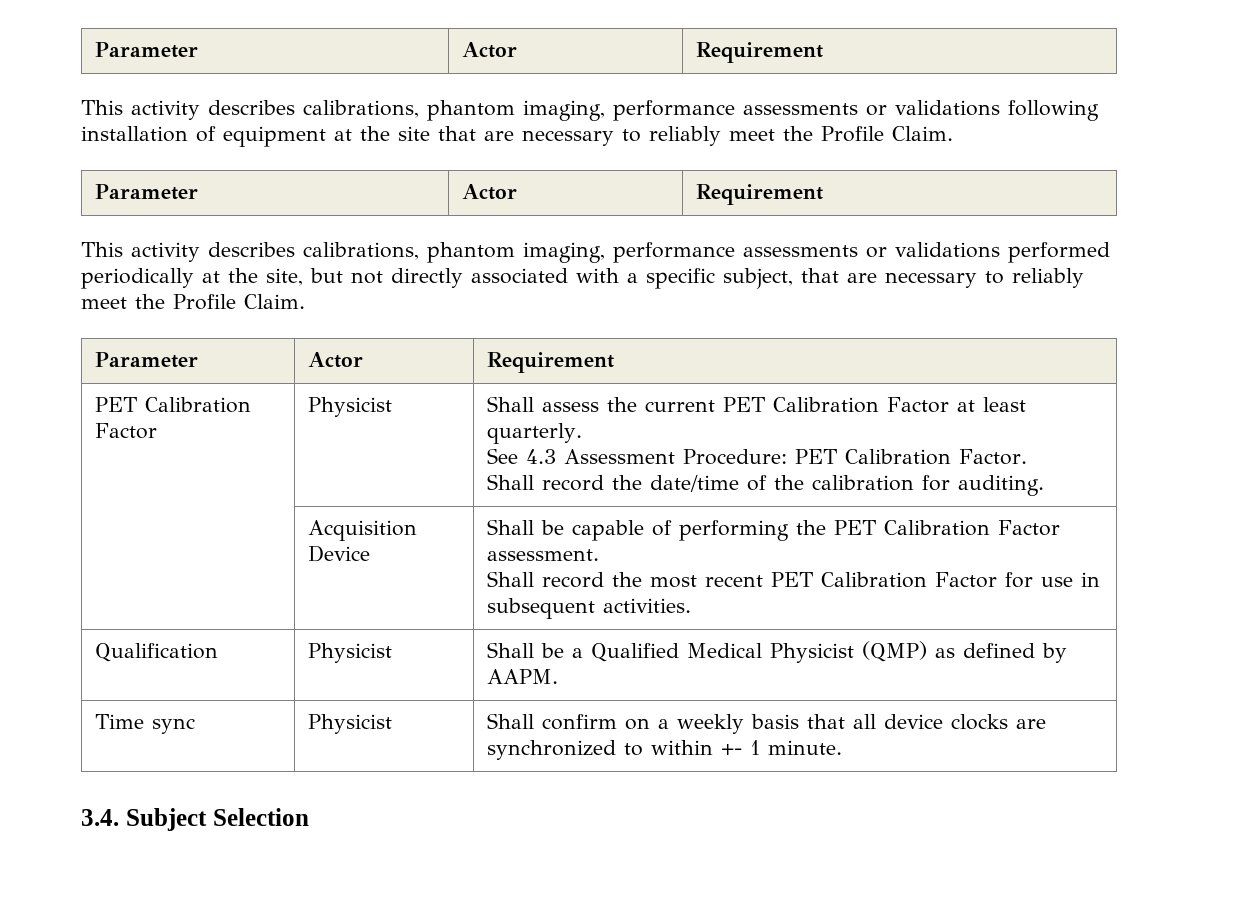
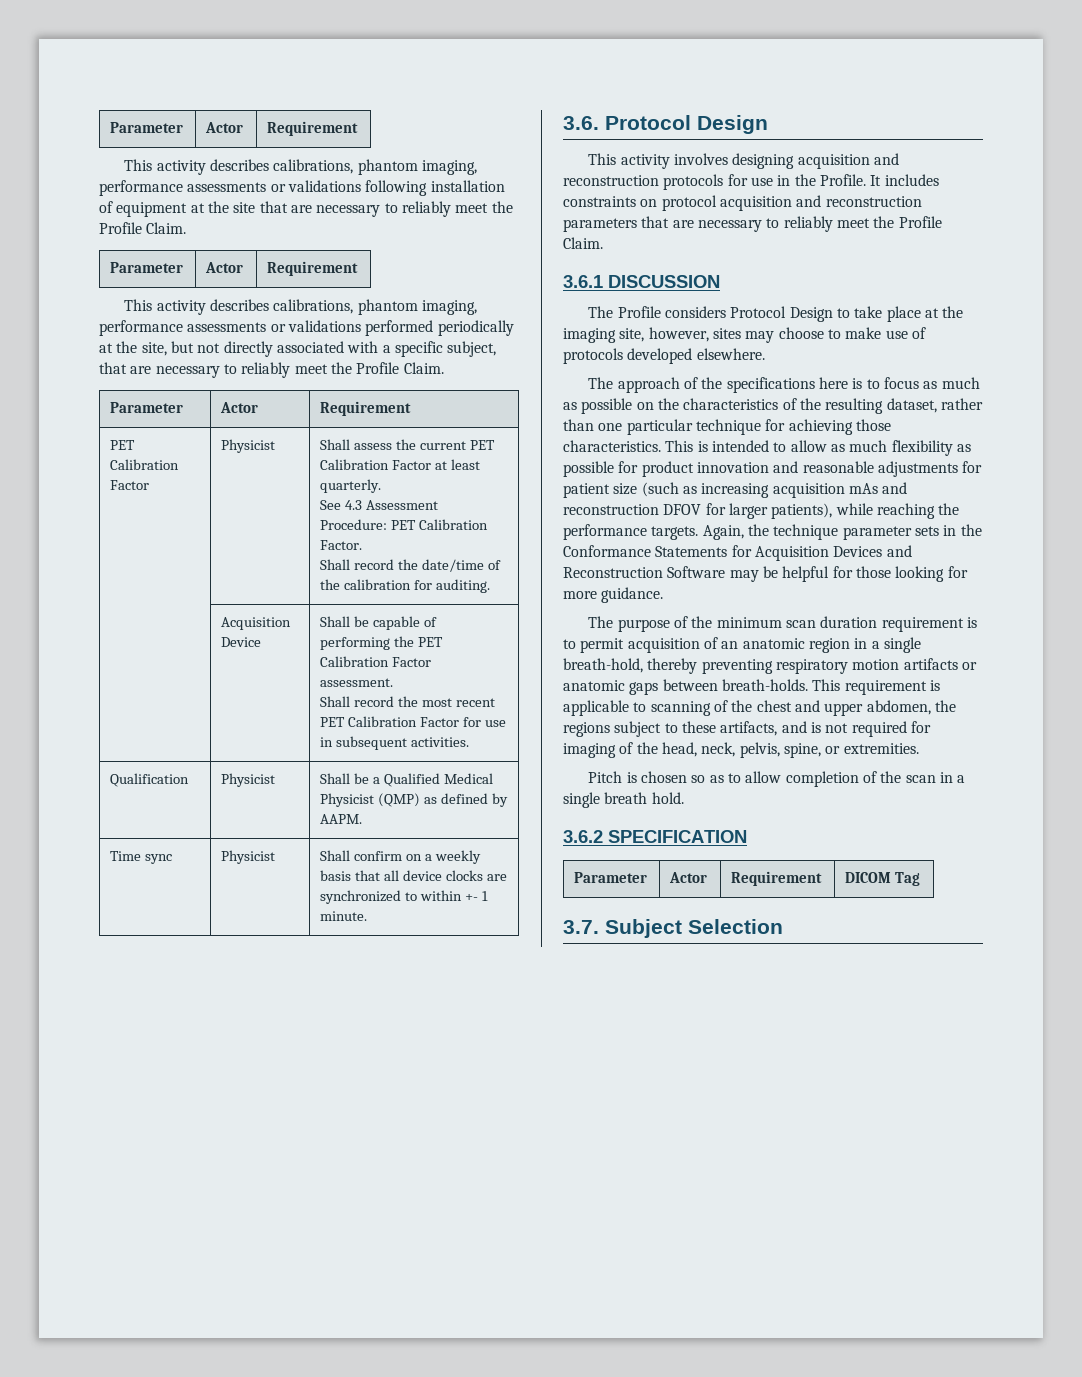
- 3.4. Subject Selection
+ 3.6. Protocol Design
+ This activity involves designing acquisition and reconstruction protocols for use in the Profile. It includes constraints on protocol acquisition and reconstruction parameters that are necessary to reliably meet the Profile Claim.
+ 3.6.1 DISCUSSION
+ The Profile considers Protocol Design to take place at the imaging site, however, sites may choose to make use of protocols developed elsewhere.
+ The approach of the specifications here is to focus as much as possible on the characteristics of the resulting dataset, rather than one particular technique for achieving those characteristics. This is intended to allow as much flexibility as possible for product innovation and reasonable adjustments for patient size (such as increasing acquisition mAs and reconstruction DFOV for larger patients), while reaching the performance targets. Again, the technique parameter sets in the Conformance Statements for Acquisition Devices and Reconstruction Software may be helpful for those looking for more guidance.
+ The purpose of the minimum scan duration requirement is to permit acquisition of an anatomic region in a single breath-hold, thereby preventing respiratory motion artifacts or anatomic gaps between breath-holds. This requirement is applicable to scanning of the chest and upper abdomen, the regions subject to these artifacts, and is not required for imaging of the head, neck, pelvis, spine, or extremities.
+ Pitch is chosen so as to allow completion of the scan in a single breath hold.
+ 3.6.2 SPECIFICATION
+ Parameter | Actor | Requirement | DICOM Tag
+ 3.7. Subject Selection

